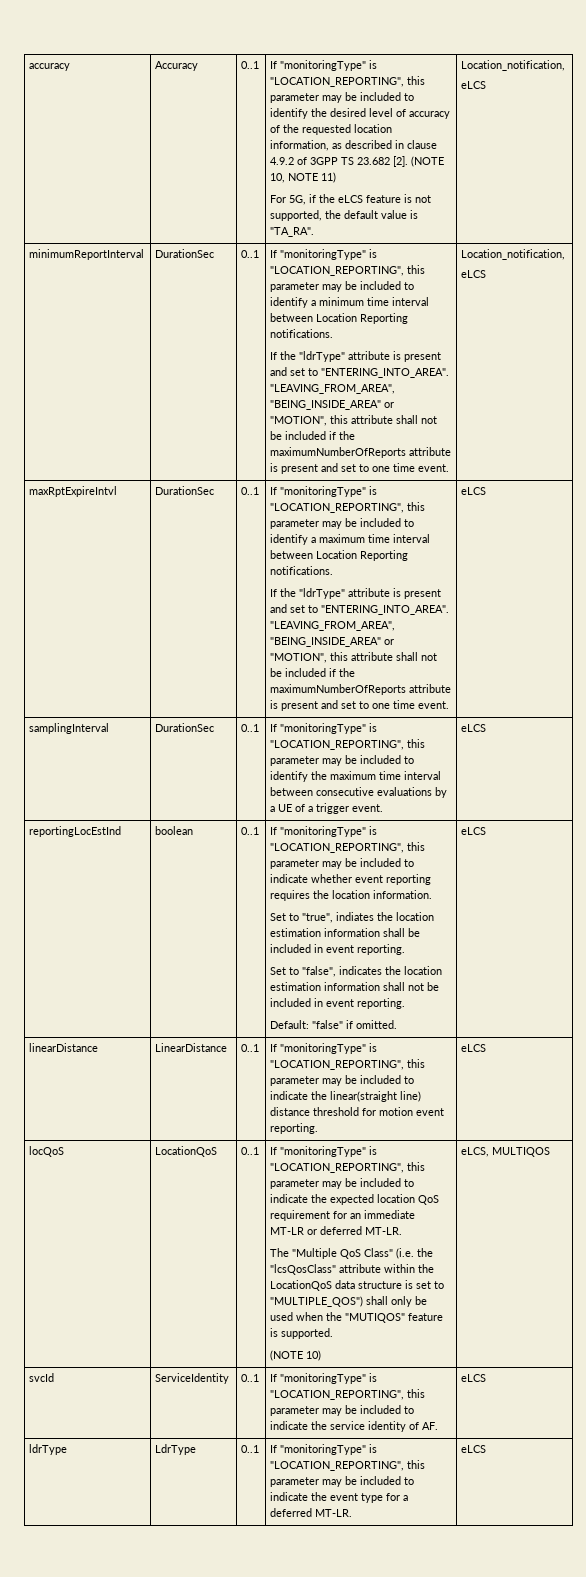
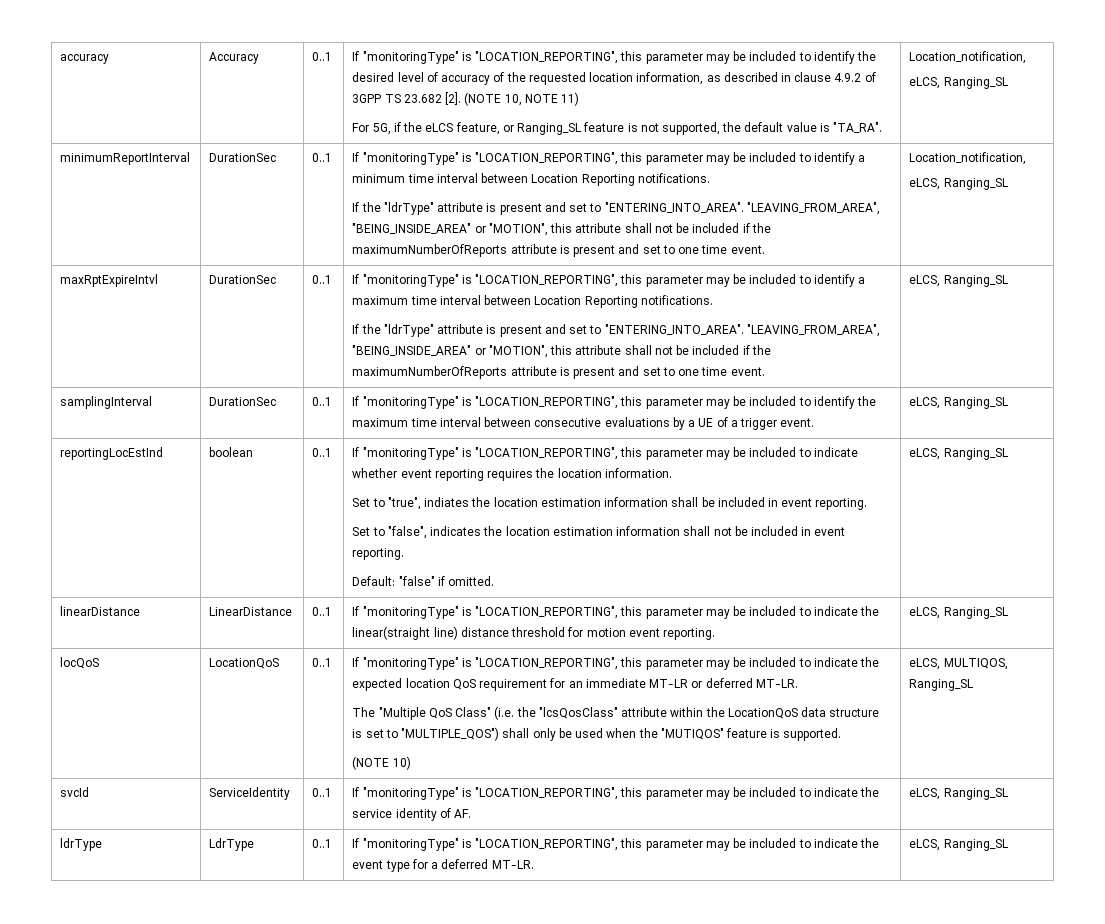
- For 5G, if the eLCS feature is not supported, the default value is "TA_RA". | Location_notification,
- eLCS
+ For 5G, if the eLCS feature, or Ranging_SL feature is not supported, the default value is "TA_RA". | Location_notification,
+ eLCS, Ranging_SL
  "LEAVING_FROM_AREA", "BEING_INSIDE_AREA" or "MOTION", this attribute shall not be included if the maximumNumberOfReports attribute is present and set to one time event. | Location_notification,
- eLCS
+ eLCS, Ranging_SL
- "LEAVING_FROM_AREA", "BEING_INSIDE_AREA" or "MOTION", this attribute shall not be included if the maximumNumberOfReports attribute is present and set to one time event. | eLCS
+ "LEAVING_FROM_AREA", "BEING_INSIDE_AREA" or "MOTION", this attribute shall not be included if the maximumNumberOfReports attribute is present and set to one time event. | eLCS, Ranging_SL
- samplingInterval | DurationSec | 0..1 | If "monitoringType" is "LOCATION_REPORTING", this parameter may be included to identify the maximum time interval between consecutive evaluations by a UE of a trigger event. | eLCS
+ samplingInterval | DurationSec | 0..1 | If "monitoringType" is "LOCATION_REPORTING", this parameter may be included to identify the maximum time interval between consecutive evaluations by a UE of a trigger event. | eLCS, Ranging_SL
- Default: "false" if omitted. | eLCS
+ Default: "false" if omitted. | eLCS, Ranging_SL
- linearDistance | LinearDistance | 0..1 | If "monitoringType" is "LOCATION_REPORTING", this parameter may be included to indicate the linear(straight line) distance threshold for motion event reporting. | eLCS
+ linearDistance | LinearDistance | 0..1 | If "monitoringType" is "LOCATION_REPORTING", this parameter may be included to indicate the linear(straight line) distance threshold for motion event reporting. | eLCS, Ranging_SL
- eLCS, MULTIQOS
+ eLCS, MULTIQOS, Ranging_SL
- svcId | ServiceIdentity | 0..1 | If "monitoringType" is "LOCATION_REPORTING", this parameter may be included to indicate the service identity of AF. | eLCS
+ svcId | ServiceIdentity | 0..1 | If "monitoringType" is "LOCATION_REPORTING", this parameter may be included to indicate the service identity of AF. | eLCS, Ranging_SL
- ldrType | LdrType | 0..1 | If "monitoringType" is "LOCATION_REPORTING", this parameter may be included to indicate the event type for a deferred MT-LR. | eLCS
+ ldrType | LdrType | 0..1 | If "monitoringType" is "LOCATION_REPORTING", this parameter may be included to indicate the event type for a deferred MT-LR. | eLCS, Ranging_SL

